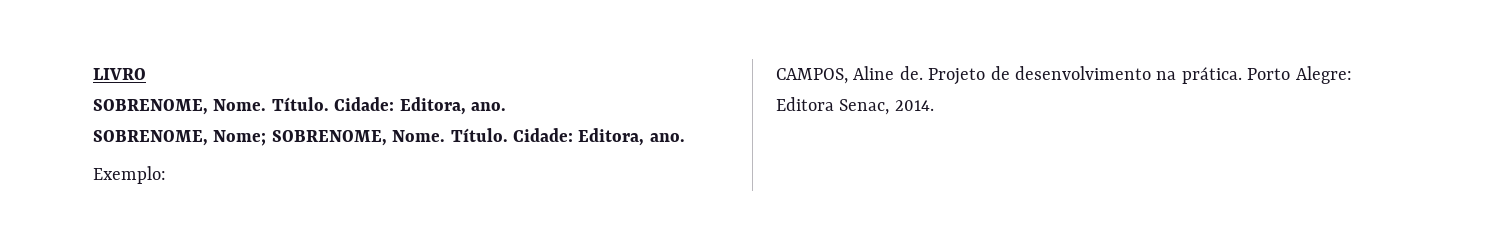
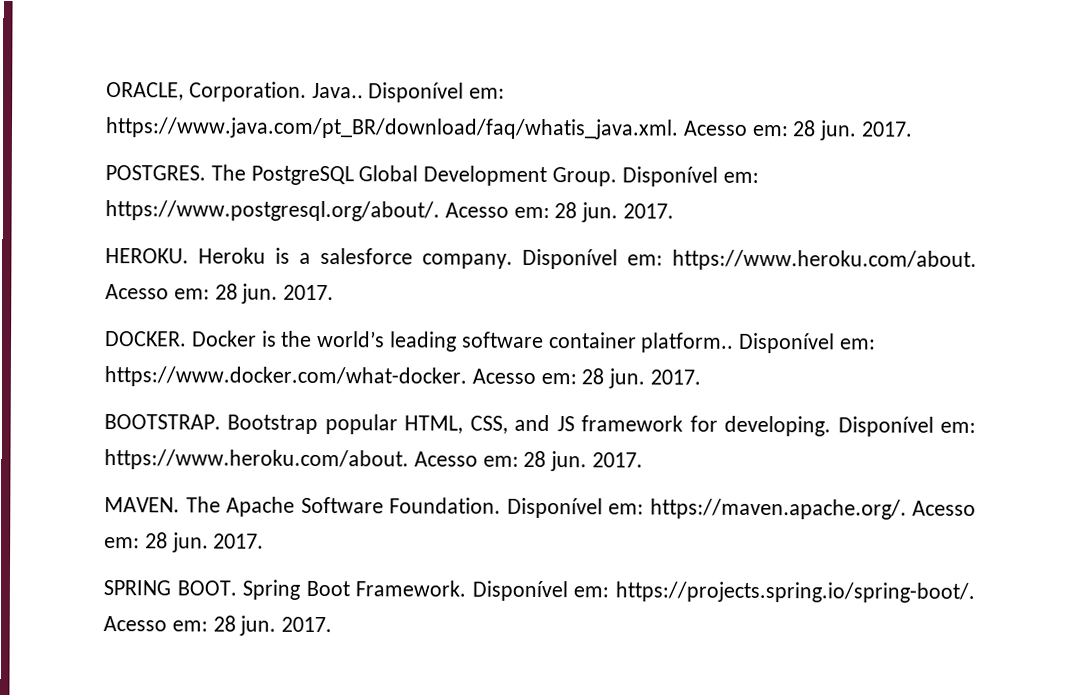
- LIVRO
- SOBRENOME, Nome. Título. Cidade: Editora, ano.
- SOBRENOME, Nome; SOBRENOME, Nome. Título. Cidade: Editora, ano.
- Exemplo:
- CAMPOS, Aline de. Projeto de desenvolvimento na prática. Porto Alegre: Editora Senac, 2014.
+ ORACLE, Corporation. Java.. Disponível em: https://www.java.com/pt_BR/download/faq/whatis_java.xml. Acesso em: 28 jun. 2017.
+ POSTGRES. The PostgreSQL Global Development Group. Disponível em: https://www.postgresql.org/about/. Acesso em: 28 jun. 2017.
+ HEROKU. Heroku is a salesforce company. Disponível em: https://www.heroku.com/about. Acesso em: 28 jun. 2017.
+ DOCKER. Docker is the world’s leading software container platform.. Disponível em: https://www.docker.com/what-docker. Acesso em: 28 jun. 2017.
+ BOOTSTRAP. Bootstrap popular HTML, CSS, and JS framework for developing. Disponível em: https://www.heroku.com/about. Acesso em: 28 jun. 2017.
+ MAVEN. The Apache Software Foundation. Disponível em: https://maven.apache.org/. Acesso em: 28 jun. 2017.
+ SPRING BOOT. Spring Boot Framework. Disponível em: https://projects.spring.io/spring-boot/. Acesso em: 28 jun. 2017.

